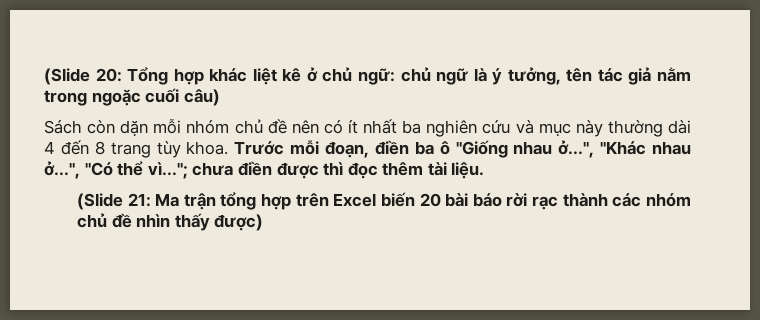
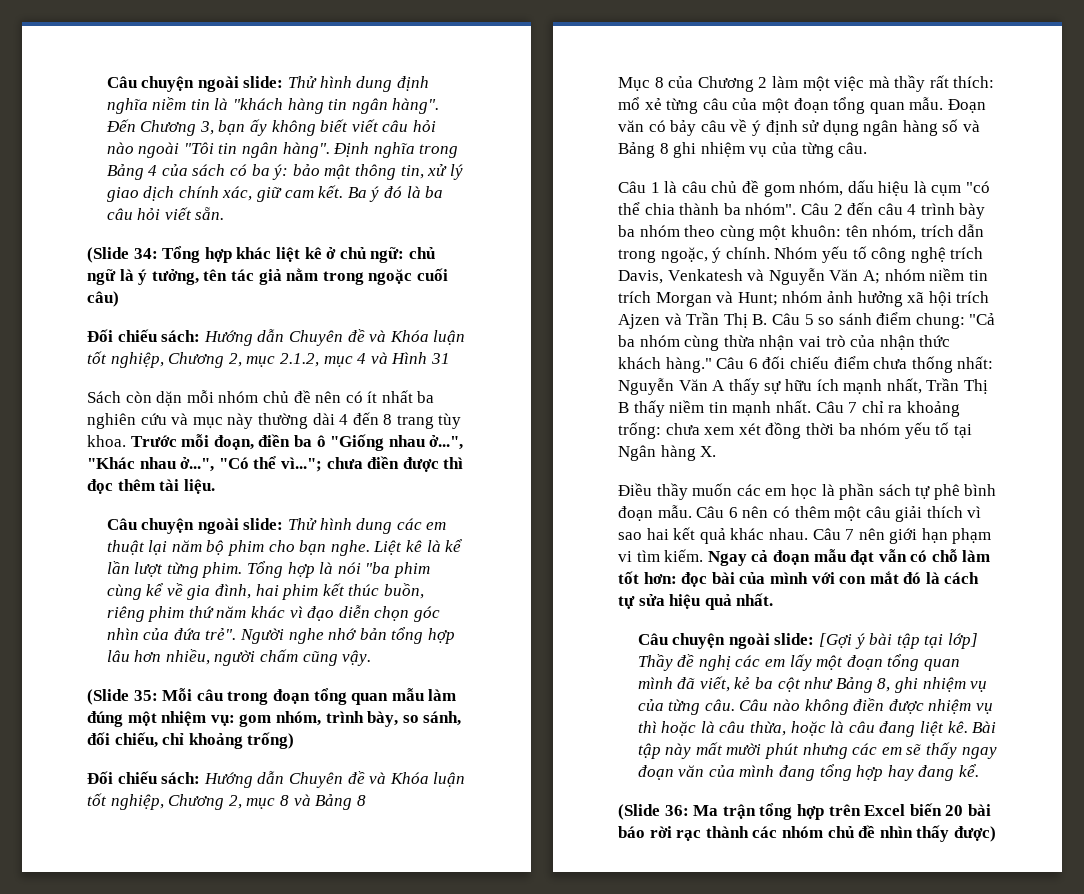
- (Slide 20: Tổng hợp khác liệt kê ở chủ ngữ: chủ ngữ là ý tưởng, tên tác giả nằm trong ngoặc cuối câu)
+ Câu chuyện ngoài slide: Thử hình dung định nghĩa niềm tin là "khách hàng tin ngân hàng". Đến Chương 3, bạn ấy không biết viết câu hỏi nào ngoài "Tôi tin ngân hàng". Định nghĩa trong Bảng 4 của sách có ba ý: bảo mật thông tin, xử lý giao dịch chính xác, giữ cam kết. Ba ý đó là ba câu hỏi viết sẵn.
+ (Slide 34: Tổng hợp khác liệt kê ở chủ ngữ: chủ ngữ là ý tưởng, tên tác giả nằm trong ngoặc cuối câu)
+ Đối chiếu sách: Hướng dẫn Chuyên đề và Khóa luận tốt nghiệp, Chương 2, mục 2.1.2, mục 4 và Hình 31
- (Slide 21: Ma trận tổng hợp trên Excel biến 20 bài báo rời rạc thành các nhóm chủ đề nhìn thấy được)
+ Câu chuyện ngoài slide: Thử hình dung các em thuật lại năm bộ phim cho bạn nghe. Liệt kê là kể lần lượt từng phim. Tổng hợp là nói "ba phim cùng kể về gia đình, hai phim kết thúc buồn, riêng phim thứ năm khác vì đạo diễn chọn góc nhìn của đứa trẻ". Người nghe nhớ bản tổng hợp lâu hơn nhiều, người chấm cũng vậy.
+ (Slide 35: Mỗi câu trong đoạn tổng quan mẫu làm đúng một nhiệm vụ: gom nhóm, trình bày, so sánh, đối chiếu, chỉ khoảng trống)
+ Đối chiếu sách: Hướng dẫn Chuyên đề và Khóa luận tốt nghiệp, Chương 2, mục 8 và Bảng 8
+ Mục 8 của Chương 2 làm một việc mà thầy rất thích: mổ xẻ từng câu của một đoạn tổng quan mẫu. Đoạn văn có bảy câu về ý định sử dụng ngân hàng số và Bảng 8 ghi nhiệm vụ của từng câu.
+ Câu 1 là câu chủ đề gom nhóm, dấu hiệu là cụm "có thể chia thành ba nhóm". Câu 2 đến câu 4 trình bày ba nhóm theo cùng một khuôn: tên nhóm, trích dẫn trong ngoặc, ý chính. Nhóm yếu tố công nghệ trích Davis, Venkatesh và Nguyễn Văn A; nhóm niềm tin trích Morgan và Hunt; nhóm ảnh hưởng xã hội trích Ajzen và Trần Thị B. Câu 5 so sánh điểm chung: "Cả ba nhóm cùng thừa nhận vai trò của nhận thức khách hàng." Câu 6 đối chiếu điểm chưa thống nhất: Nguyễn Văn A thấy sự hữu ích mạnh nhất, Trần Thị B thấy niềm tin mạnh nhất. Câu 7 chỉ ra khoảng trống: chưa xem xét đồng thời ba nhóm yếu tố tại Ngân hàng X.
+ Điều thầy muốn các em học là phần sách tự phê bình đoạn mẫu. Câu 6 nên có thêm một câu giải thích vì sao hai kết quả khác nhau. Câu 7 nên giới hạn phạm vi tìm kiếm. Ngay cả đoạn mẫu đạt vẫn có chỗ làm tốt hơn: đọc bài của mình với con mắt đó là cách tự sửa hiệu quả nhất.
+ Câu chuyện ngoài slide: [Gợi ý bài tập tại lớp] Thầy đề nghị các em lấy một đoạn tổng quan mình đã viết, kẻ ba cột như Bảng 8, ghi nhiệm vụ của từng câu. Câu nào không điền được nhiệm vụ thì hoặc là câu thừa, hoặc là câu đang liệt kê. Bài tập này mất mười phút nhưng các em sẽ thấy ngay đoạn văn của mình đang tổng hợp hay đang kể.
+ (Slide 36: Ma trận tổng hợp trên Excel biến 20 bài báo rời rạc thành các nhóm chủ đề nhìn thấy được)

